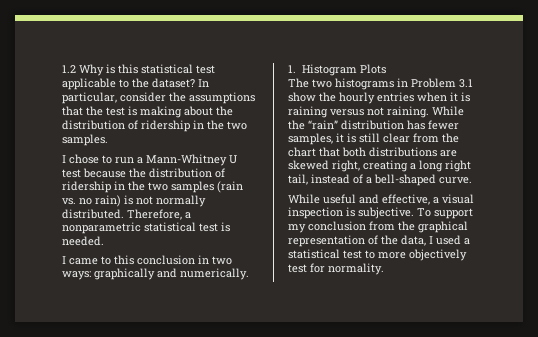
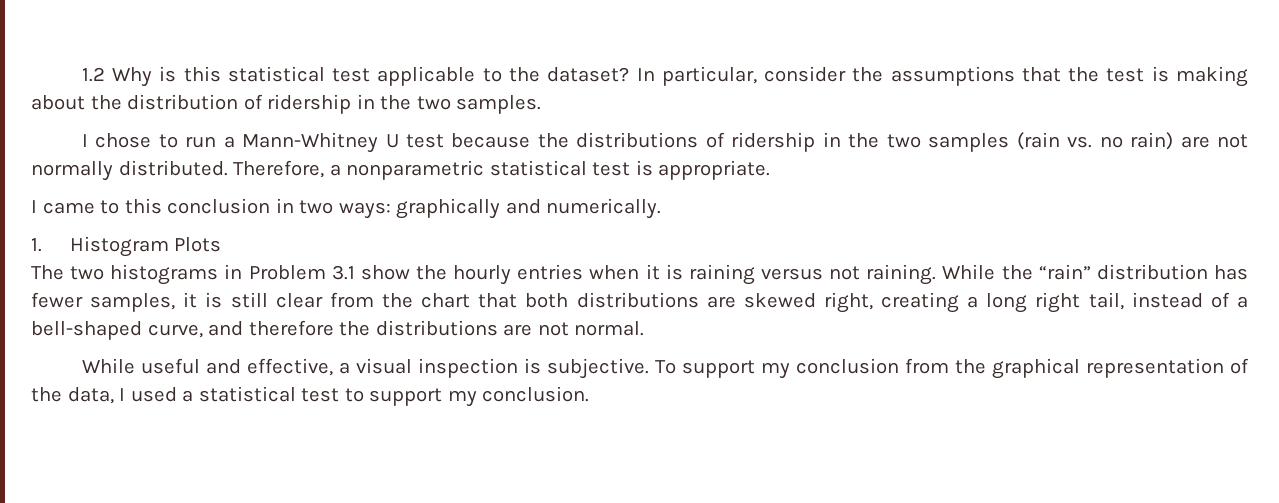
- I chose to run a Mann-Whitney U test because the distribution of ridership in the two samples (rain vs. no rain) is not normally distributed.
+ I chose to run a Mann-Whitney U test because the distributions of ridership in the two samples (rain vs. no rain) are not normally distributed.
- Therefore, a nonparametric statistical test is needed.
+ Therefore, a nonparametric statistical test is appropriate.
- While the “rain” distribution has fewer samples, it is still clear from the chart that both distributions are skewed right, creating a long right tail, instead of a bell-shaped curve.
+ While the “rain” distribution has fewer samples, it is still clear from the chart that both distributions are skewed right, creating a long right tail, instead of a bell-shaped curve, and therefore the distributions are not normal.
- To support my conclusion from the graphical representation of the data, I used a statistical test to more objectively test for normality.
+ To support my conclusion from the graphical representation of the data, I used a statistical test to support my conclusion.

